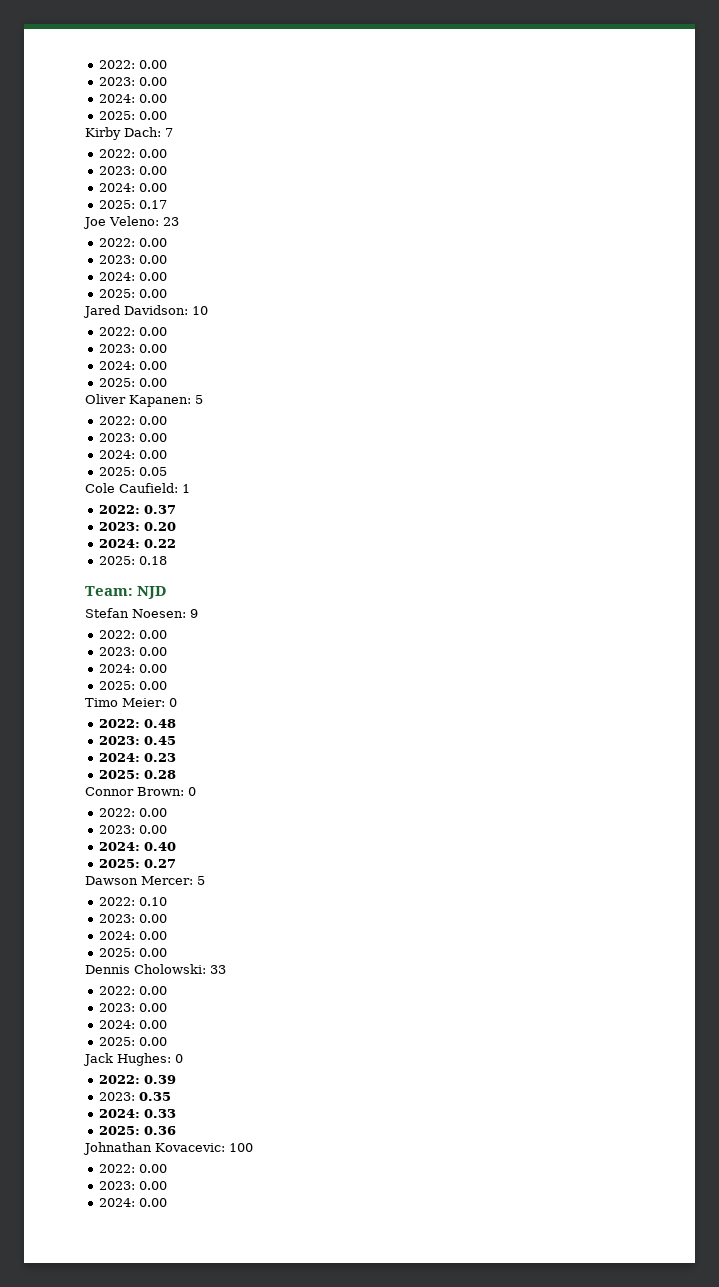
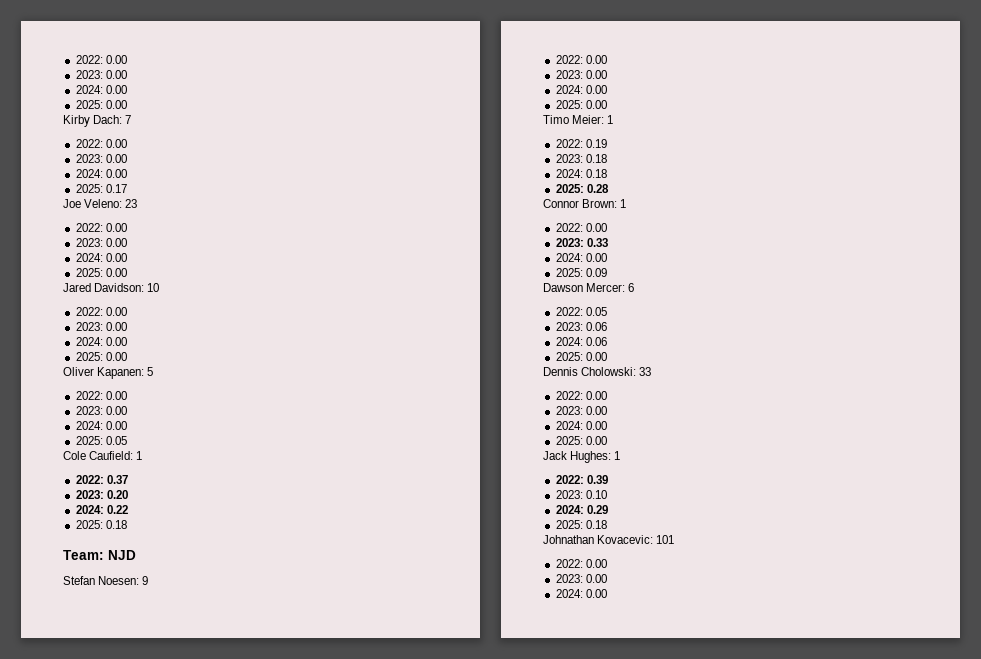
- Timo Meier: 0
- 2022: 0.48
- 2023: 0.45
- 2024: 0.23
+ Timo Meier: 1
+ 2022: 0.19
+ 2023: 0.18
+ 2024: 0.18
- Connor Brown: 0
+ Connor Brown: 1
  2022: 0.00
- 2023: 0.00
- 2024: 0.40
- 2025: 0.27
+ 2023: 0.33
+ 2024: 0.00
+ 2025: 0.09
- Dawson Mercer: 5
- 2022: 0.10
- 2023: 0.00
- 2024: 0.00
+ Dawson Mercer: 6
+ 2022: 0.05
+ 2023: 0.06
+ 2024: 0.06
- Jack Hughes: 0
+ Jack Hughes: 1
- 2023: 0.35
- 2024: 0.33
- 2025: 0.36
+ 2023: 0.10
+ 2024: 0.29
+ 2025: 0.18
- Johnathan Kovacevic: 100
+ Johnathan Kovacevic: 101

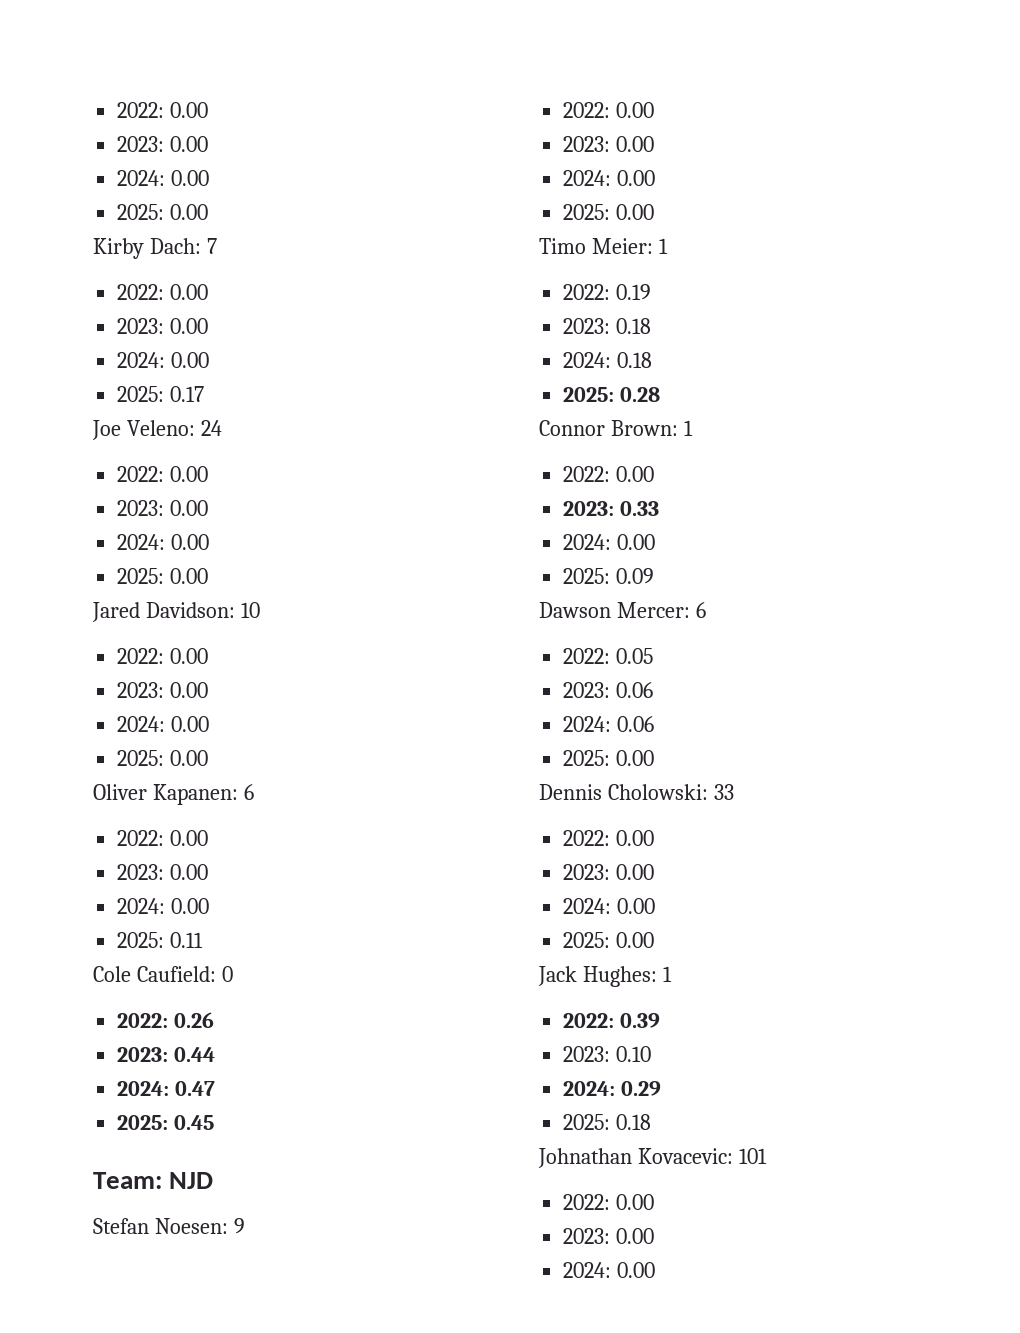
- Joe Veleno: 23
+ Joe Veleno: 24
- Oliver Kapanen: 5
+ Oliver Kapanen: 6
  2022: 0.00
  2023: 0.00
  2024: 0.00
- 2025: 0.05
+ 2025: 0.11
- Cole Caufield: 1
- 2022: 0.37
- 2023: 0.20
- 2024: 0.22
- 2025: 0.18
+ Cole Caufield: 0
+ 2022: 0.26
+ 2023: 0.44
+ 2024: 0.47
+ 2025: 0.45

